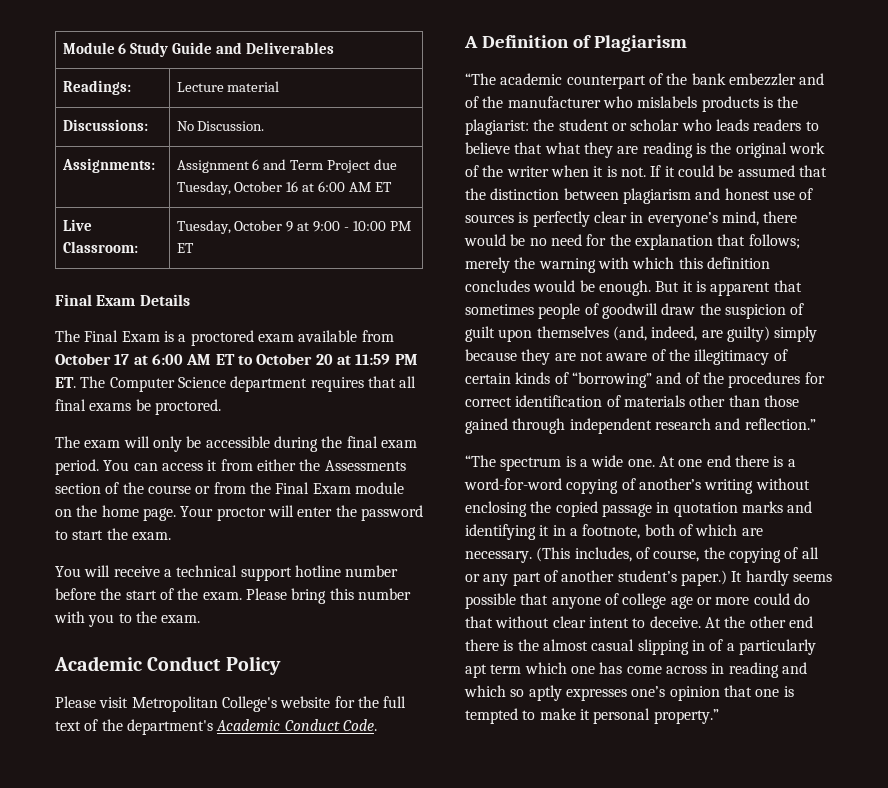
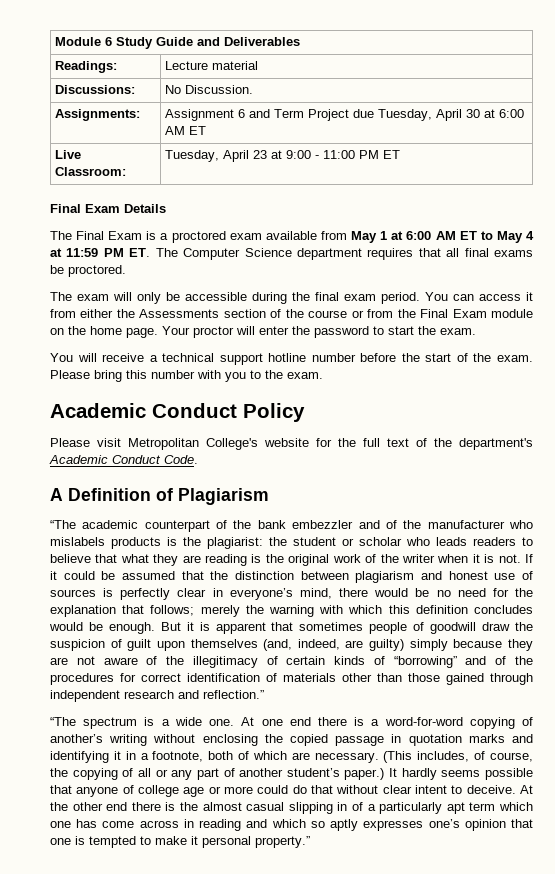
- Assignments: | Assignment 6 and Term Project due Tuesday, October 16 at 6:00 AM ET
+ Assignments: | Assignment 6 and Term Project due Tuesday, April 30 at 6:00 AM ET
- Live Classroom: | Tuesday, October 9 at 9:00 - 10:00 PM ET
+ Live Classroom: | Tuesday, April 23 at 9:00 - 11:00 PM ET
- The Final Exam is a proctored exam available from October 17 at 6:00 AM ET to October 20 at 11:59 PM ET. The Computer Science department requires that all final exams be proctored.
+ The Final Exam is a proctored exam available from May 1 at 6:00 AM ET to May 4 at 11:59 PM ET. The Computer Science department requires that all final exams be proctored.

